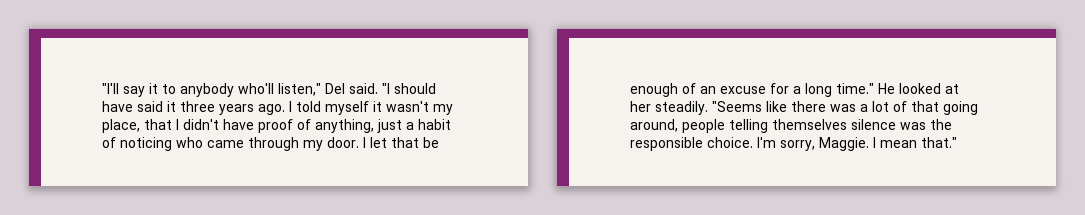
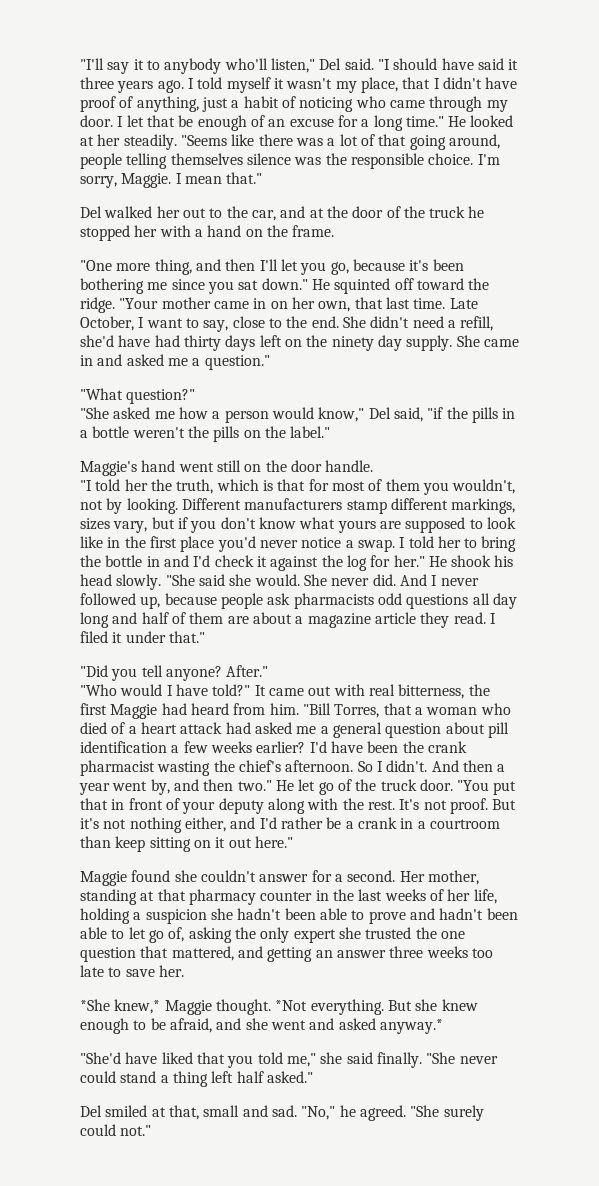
+ Del walked her out to the car, and at the door of the truck he stopped her with a hand on the frame.
+ "One more thing, and then I'll let you go, because it's been bothering me since you sat down." He squinted off toward the ridge. "Your mother came in on her own, that last time. Late October, I want to say, close to the end. She didn't need a refill, she'd have had thirty days left on the ninety day supply. She came in and asked me a question."
+ "What question?"
+ "She asked me how a person would know," Del said, "if the pills in a bottle weren't the pills on the label."
+ Maggie's hand went still on the door handle.
+ "I told her the truth, which is that for most of them you wouldn't, not by looking. Different manufacturers stamp different markings, sizes vary, but if you don't know what yours are supposed to look like in the first place you'd never notice a swap. I told her to bring the bottle in and I'd check it against the log for her." He shook his head slowly. "She said she would. She never did. And I never followed up, because people ask pharmacists odd questions all day long and half of them are about a magazine article they read. I filed it under that."
+ "Did you tell anyone? After."
+ "Who would I have told?" It came out with real bitterness, the first Maggie had heard from him. "Bill Torres, that a woman who died of a heart attack had asked me a general question about pill identification a few weeks earlier? I'd have been the crank pharmacist wasting the chief's afternoon. So I didn't. And then a year went by, and then two." He let go of the truck door. "You put that in front of your deputy along with the rest. It's not proof. But it's not nothing either, and I'd rather be a crank in a courtroom than keep sitting on it out here."
+ Maggie found she couldn't answer for a second. Her mother, standing at that pharmacy counter in the last weeks of her life, holding a suspicion she hadn't been able to prove and hadn't been able to let go of, asking the only expert she trusted the one question that mattered, and getting an answer three weeks too late to save her.
+ *She knew,* Maggie thought. *Not everything. But she knew enough to be afraid, and she went and asked anyway.*
+ "She'd have liked that you told me," she said finally. "She never could stand a thing left half asked."
+ Del smiled at that, small and sad. "No," he agreed. "She surely could not."

